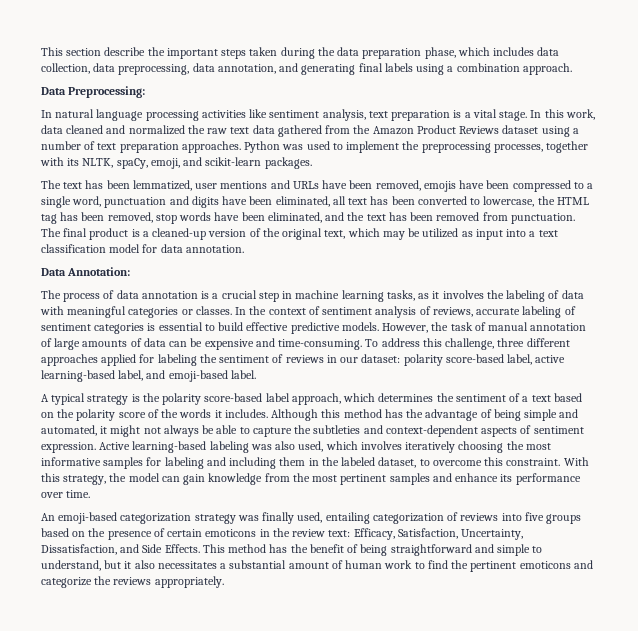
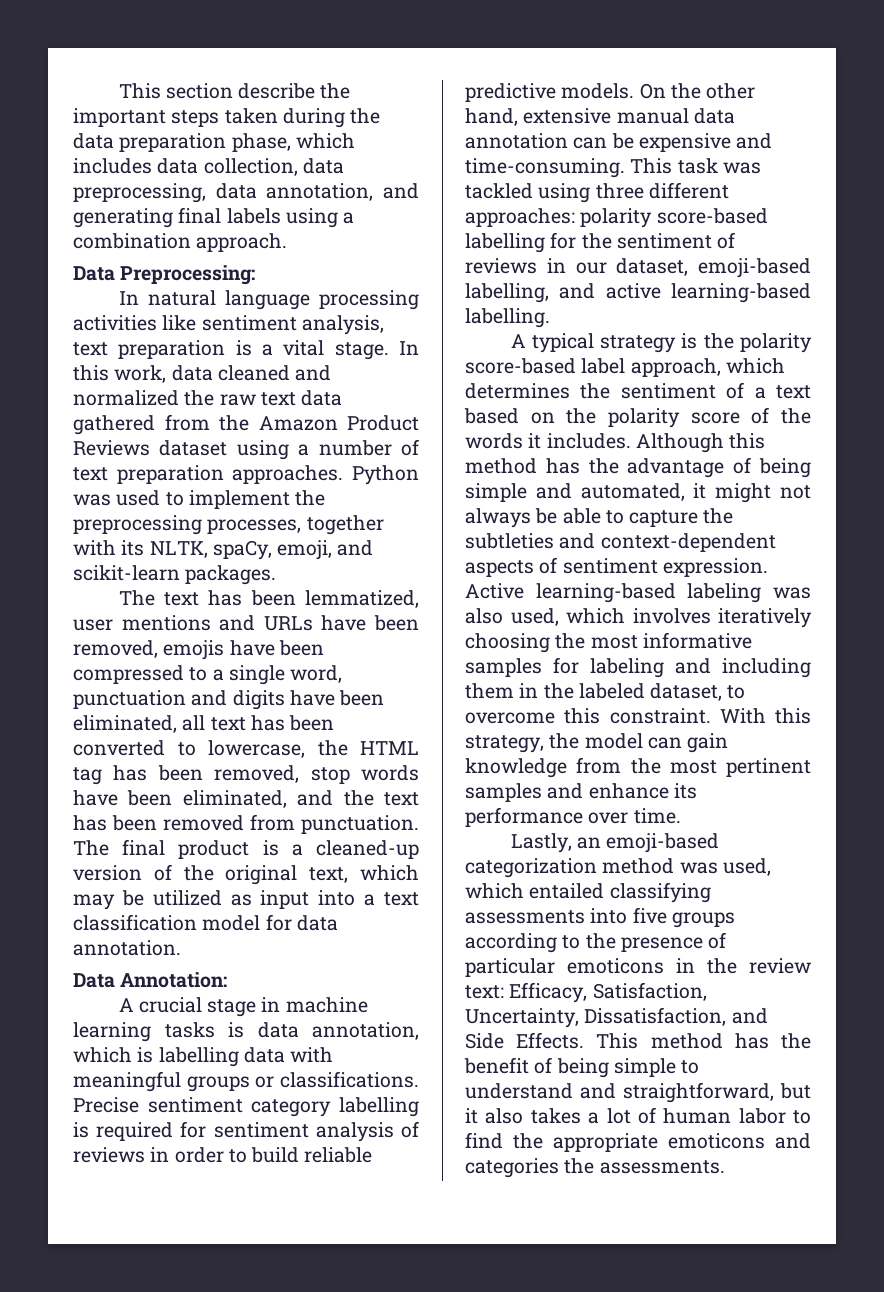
- The process of data annotation is a crucial step in machine learning tasks, as it involves the labeling of data with meaningful categories or classes. In the context of sentiment analysis of reviews, accurate labeling of sentiment categories is essential to build effective predictive models.
+ A crucial stage in machine learning tasks is data annotation, which is labelling data with meaningful groups or classifications. Precise sentiment category labelling is required for sentiment analysis of reviews in order to build reliable predictive models.
- However, the task of manual annotation of large amounts of data can be expensive and time-consuming.
+ On the other hand, extensive manual data annotation can be expensive and time-consuming.
- To address this challenge, three different approaches applied for labeling the sentiment of reviews in our dataset: polarity score-based label, active learning-based label, and emoji-based label.
+ This task was tackled using three different approaches: polarity score-based labelling for the sentiment of reviews in our dataset, emoji-based labelling, and active learning-based labelling.
- An emoji-based categorization strategy was finally used, entailing categorization of reviews into five groups based on the presence of certain emoticons in the review text: Efficacy, Satisfaction, Uncertainty, Dissatisfaction, and Side Effects.
+ Lastly, an emoji-based categorization method was used, which entailed classifying assessments into five groups according to the presence of particular emoticons in the review text: Efficacy, Satisfaction, Uncertainty, Dissatisfaction, and Side Effects.
- This method has the benefit of being straightforward and simple to understand, but it also necessitates a substantial amount of human work to find the pertinent emoticons and categorize the reviews appropriately.
+ This method has the benefit of being simple to understand and straightforward, but it also takes a lot of human labor to find the appropriate emoticons and categories the assessments.

